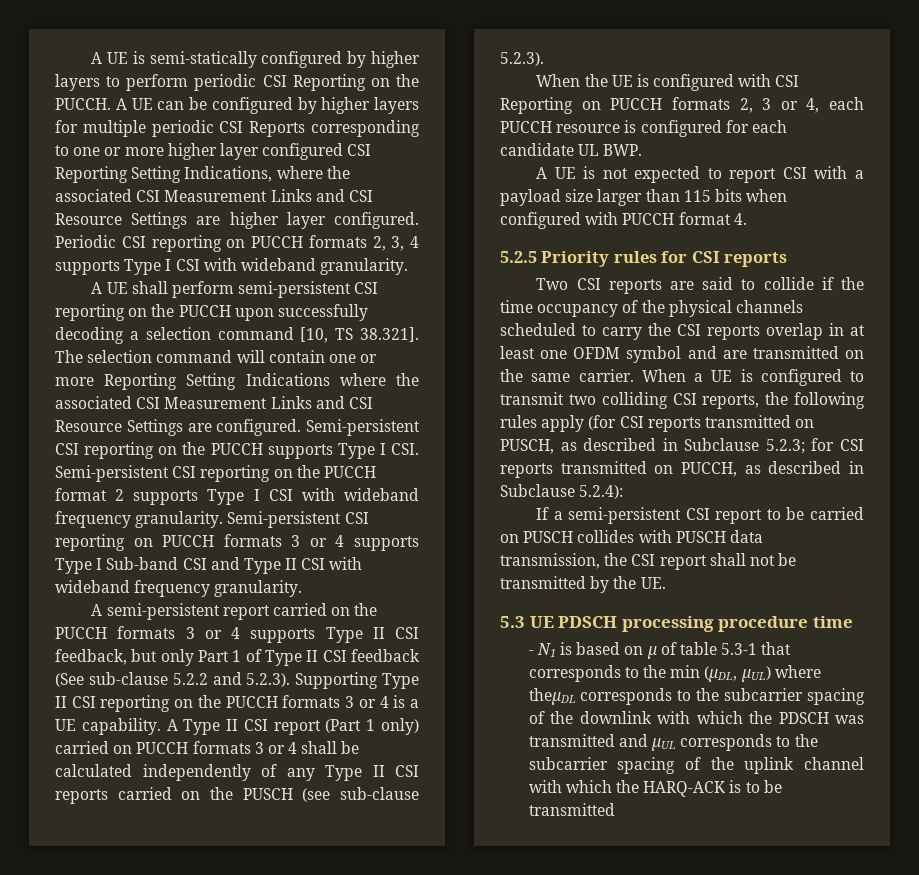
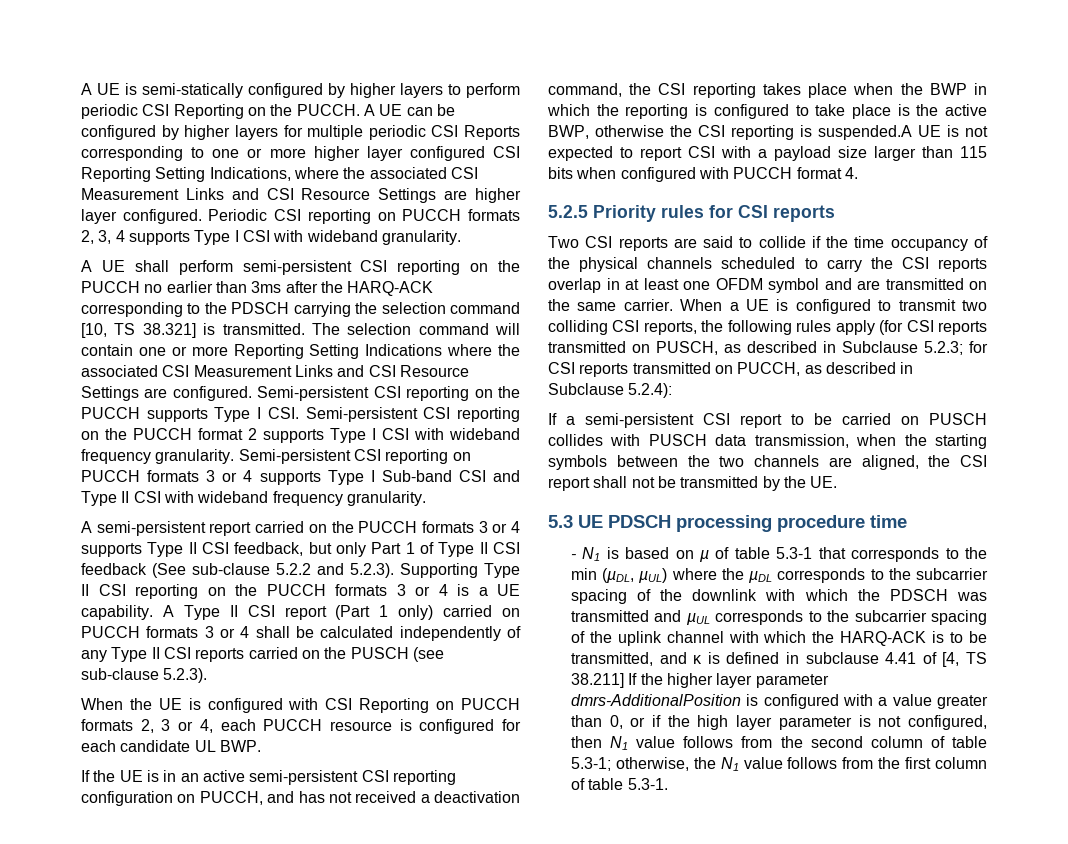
- A UE shall perform semi-persistent CSI reporting on the PUCCH upon successfully decoding a selection command [10, TS 38.321]. The selection command will contain one or more Reporting Setting Indications where the associated CSI Measurement Links and CSI Resource Settings are configured.
+ A UE shall perform semi-persistent CSI reporting on the PUCCH no earlier than 3ms after the HARQ-ACK corresponding to the PDSCH carrying the selection command [10, TS 38.321] is transmitted. The selection command will contain one or more Reporting Setting Indications where the associated CSI Measurement Links and CSI Resource Settings are configured.
- A UE is not expected to report CSI with a payload size larger than 115 bits when configured with PUCCH format 4.
+ If the UE is in an active semi-persistent CSI reporting configuration on PUCCH, and has not received a deactivation command, the CSI reporting takes place when the BWP in which the reporting is configured to take place is the active BWP, otherwise the CSI reporting is suspended.A UE is not expected to report CSI with a payload size larger than 115 bits when configured with PUCCH format 4.
- If a semi-persistent CSI report to be carried on PUSCH collides with PUSCH data transmission, the CSI report shall not be transmitted by the UE.
+ If a semi-persistent CSI report to be carried on PUSCH collides with PUSCH data transmission, when the starting symbols between the two channels are aligned, the CSI report shall not be transmitted by the UE.
- - N1 is based on µ of table 5.3-1 that corresponds to the min (µDL, µUL) where theµDL corresponds to the subcarrier spacing of the downlink with which the PDSCH was transmitted and µUL corresponds to the subcarrier spacing of the uplink channel with which the HARQ-ACK is to be transmitted
+ - N1 is based on µ of table 5.3-1 that corresponds to the min (µDL, µUL) where the µDL corresponds to the subcarrier spacing of the downlink with which the PDSCH was transmitted and µUL corresponds to the subcarrier spacing of the uplink channel with which the HARQ-ACK is to be transmitted, and κ is defined in subclause 4.41 of [4, TS 38.211] If the higher layer parameter dmrs-AdditionalPosition is configured with a value greater than 0, or if the high layer parameter is not configured, then N1 value follows from the second column of table 5.3-1; otherwise, the N1 value follows from the first column of table 5.3-1.

